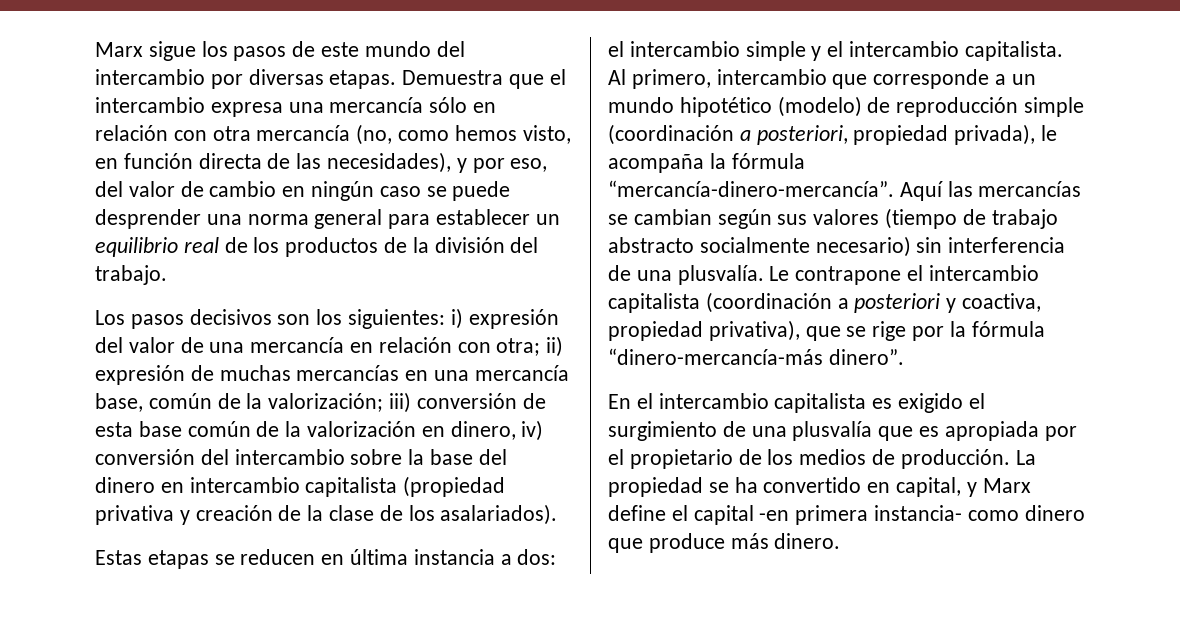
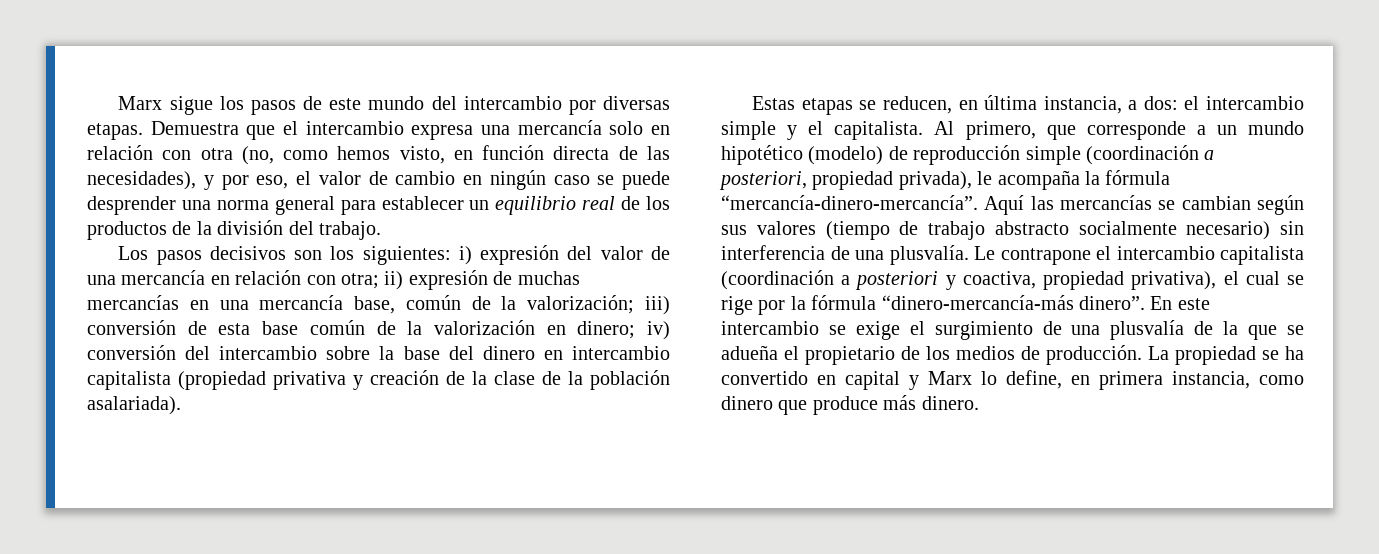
- Demuestra que el intercambio expresa una mercancía sólo en relación con otra mercancía (no, como hemos visto, en función directa de las necesidades), y por eso, del valor de cambio en ningún caso se puede desprender una norma general para establecer un equilibrio real de los productos de la división del trabajo.
+ Demuestra que el intercambio expresa una mercancía solo en relación con otra (no, como hemos visto, en función directa de las necesidades), y por eso, el valor de cambio en ningún caso se puede desprender una norma general para establecer un equilibrio real de los productos de la división del trabajo.
- Los pasos decisivos son los siguientes: i) expresión del valor de una mercancía en relación con otra; ii) expresión de muchas mercancías en una mercancía base, común de la valorización; iii) conversión de esta base común de la valorización en dinero, iv) conversión del intercambio sobre la base del dinero en intercambio capitalista (propiedad privativa y creación de la clase de los asalariados).
+ Los pasos decisivos son los siguientes: i) expresión del valor de una mercancía en relación con otra; ii) expresión de muchas mercancías en una mercancía base, común de la valorización; iii) conversión de esta base común de la valorización en dinero; iv) conversión del intercambio sobre la base del dinero en intercambio capitalista (propiedad privativa y creación de la clase de la población asalariada).
- Estas etapas se reducen en última instancia a dos: el intercambio simple y el intercambio capitalista.
+ Estas etapas se reducen, en última instancia, a dos: el intercambio simple y el capitalista.
- Al primero, intercambio que corresponde a un mundo hipotético (modelo) de reproducción simple (coordinación a posteriori, propiedad privada), le acompaña la fórmula “mercancía-dinero-mercancía”.
+ Al primero, que corresponde a un mundo hipotético (modelo) de reproducción simple (coordinación a posteriori, propiedad privada), le acompaña la fórmula “mercancía-dinero-mercancía”.
- Le contrapone el intercambio capitalista (coordinación a posteriori y coactiva, propiedad privativa), que se rige por la fórmula “dinero-mercancía-más dinero”.
- En el intercambio capitalista es exigido el surgimiento de una plusvalía que es apropiada por el propietario de los medios de producción.
+ Le contrapone el intercambio capitalista (coordinación a posteriori y coactiva, propiedad privativa), el cual se rige por la fórmula “dinero-mercancía-más dinero”. En este intercambio se exige el surgimiento de una plusvalía de la que se adueña el propietario de los medios de producción.
- La propiedad se ha convertido en capital, y Marx define el capital -en primera instancia- como dinero que produce más dinero.
+ La propiedad se ha convertido en capital y Marx lo define, en primera instancia, como dinero que produce más dinero.

